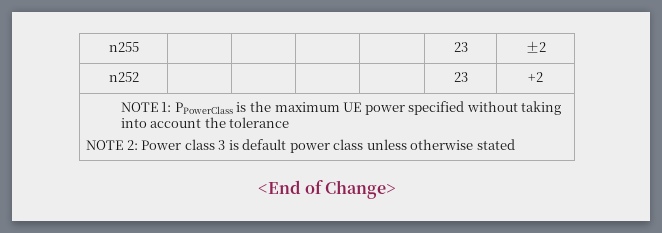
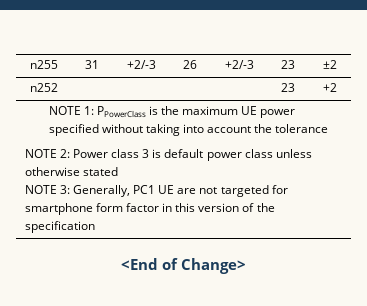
- n255 | | | | | 23 | ±2
+ n255 | 31 | +2/-3 | 26 | +2/-3 | 23 | ±2
+ NOTE 3: Generally, PC1 UE are not targeted for smartphone form factor in this version of the specification

